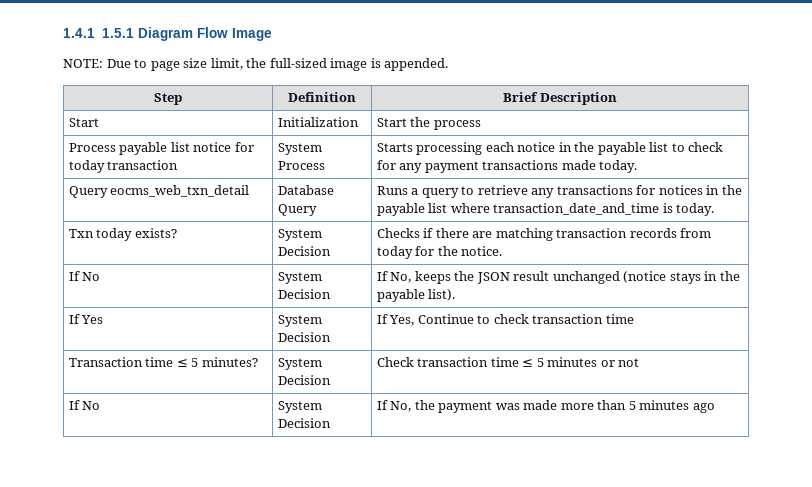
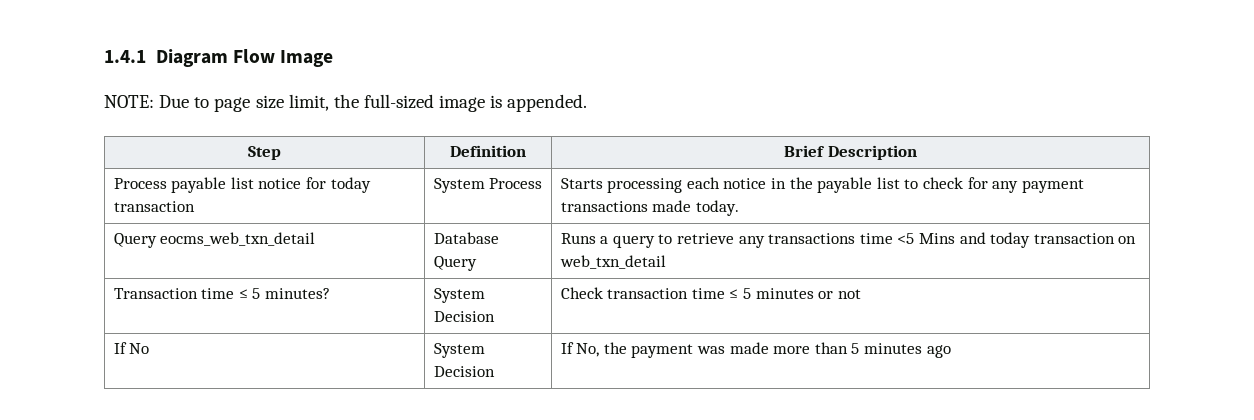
- 1.4.1 1.5.1 Diagram Flow Image
+ 1.4.1 Diagram Flow Image
- Start | Initialization | Start the process
- Query eocms_web_txn_detail | Database Query | Runs a query to retrieve any transactions for notices in the payable list where transaction_date_and_time is today.
- Txn today exists? | System Decision | Checks if there are matching transaction records from today for the notice.
- If No | System Decision | If No, keeps the JSON result unchanged (notice stays in the payable list).
- If Yes | System Decision | If Yes, Continue to check transaction time
+ Query eocms_web_txn_detail | Database Query | Runs a query to retrieve any transactions time <5 Mins and today transaction on web_txn_detail

